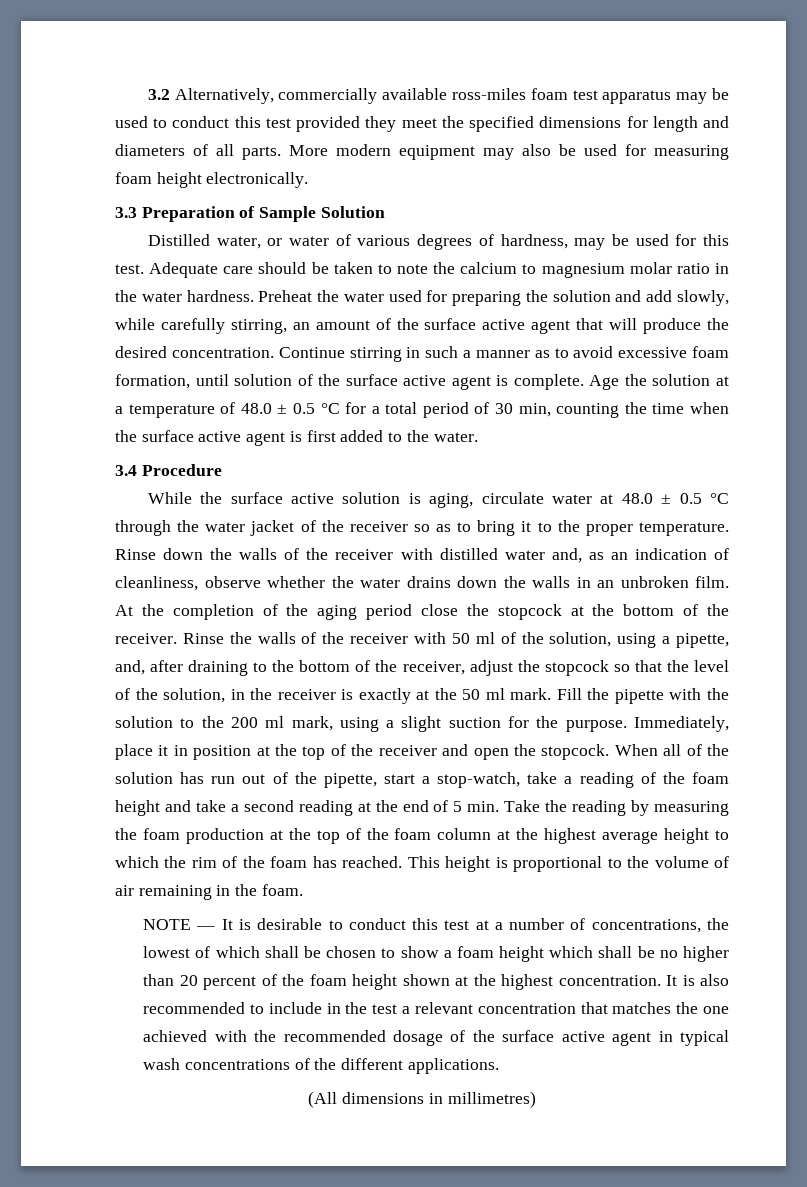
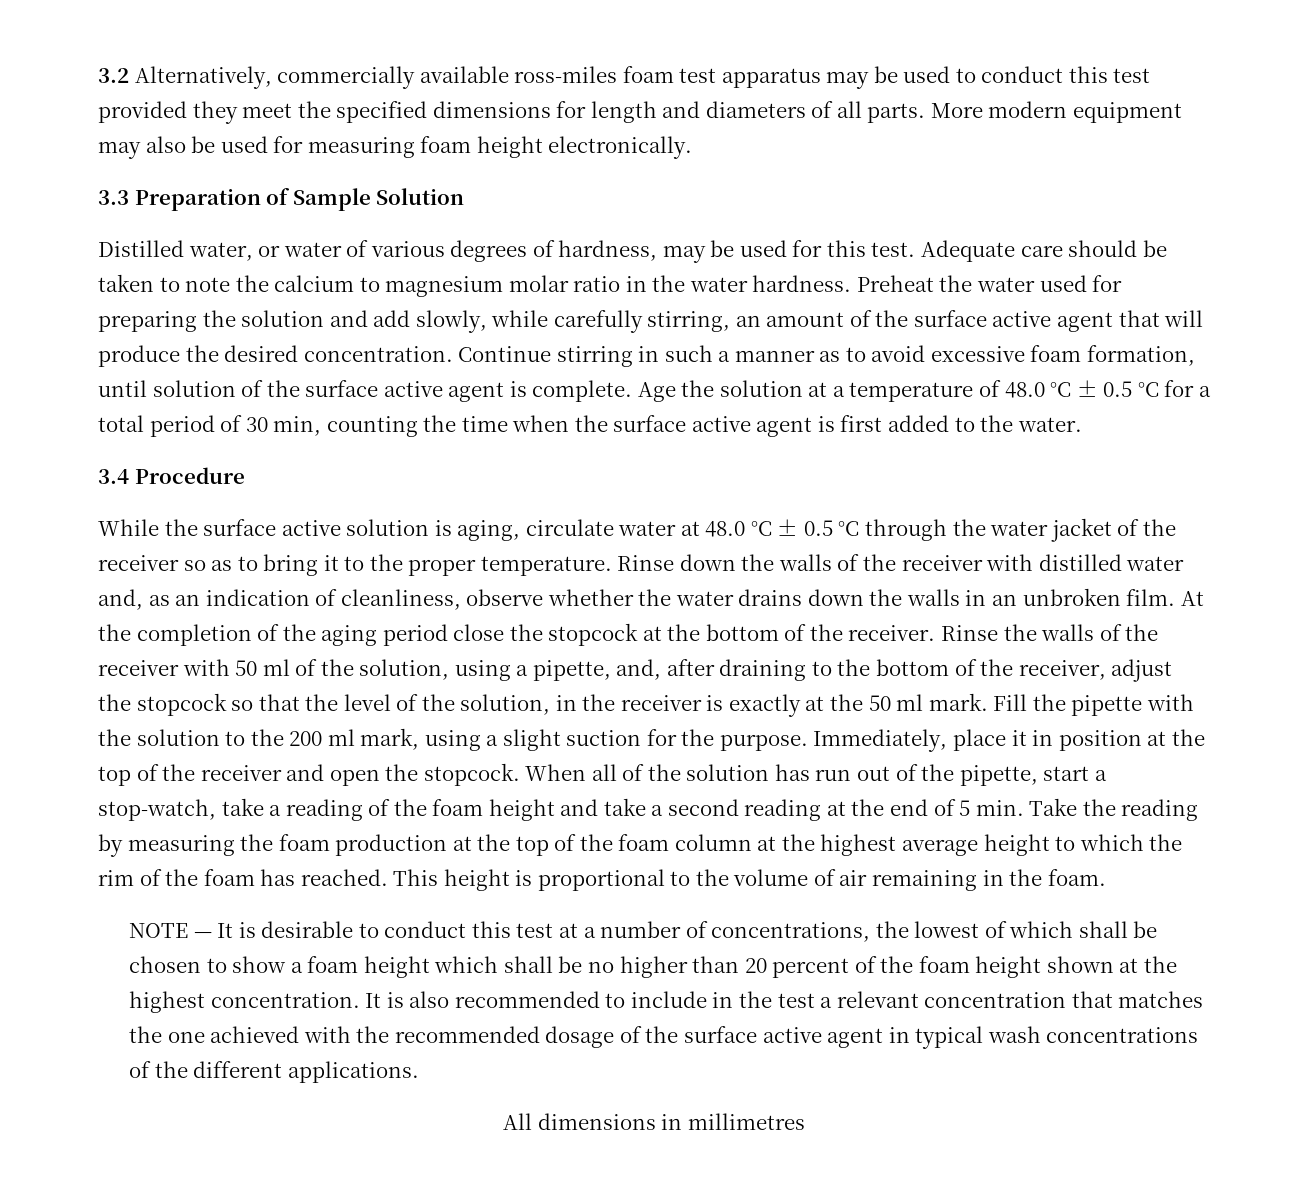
- Age the solution at a temperature of 48.0 ± 0.5 °C for a total period of 30 min, counting the time when the surface active agent is first added to the water.
+ Age the solution at a temperature of 48.0 °C ± 0.5 °C for a total period of 30 min, counting the time when the surface active agent is first added to the water.
- While the surface active solution is aging, circulate water at 48.0 ± 0.5 °C through the water jacket of the receiver so as to bring it to the proper temperature.
+ While the surface active solution is aging, circulate water at 48.0 °C ± 0.5 °C through the water jacket of the receiver so as to bring it to the proper temperature.
- (All dimensions in millimetres)
+ All dimensions in millimetres

